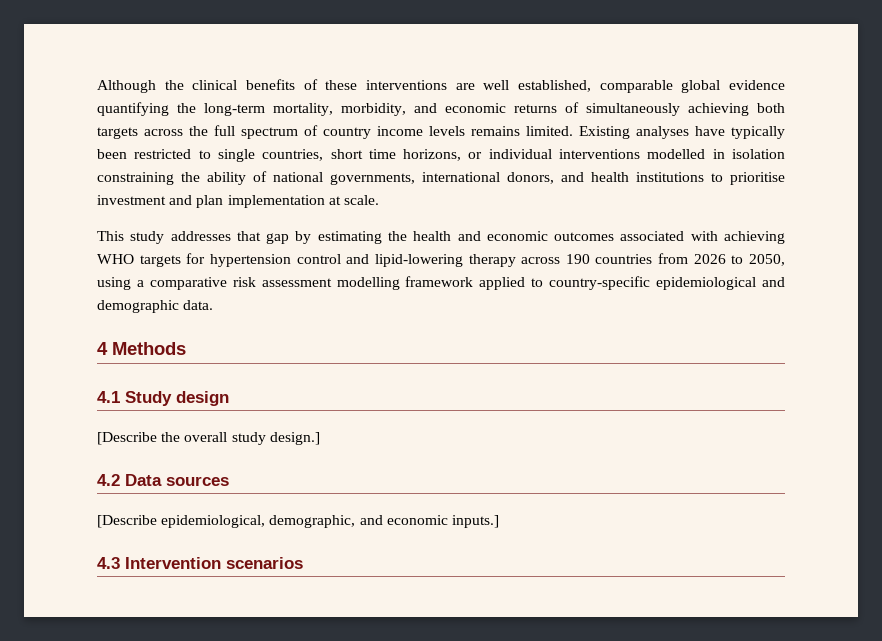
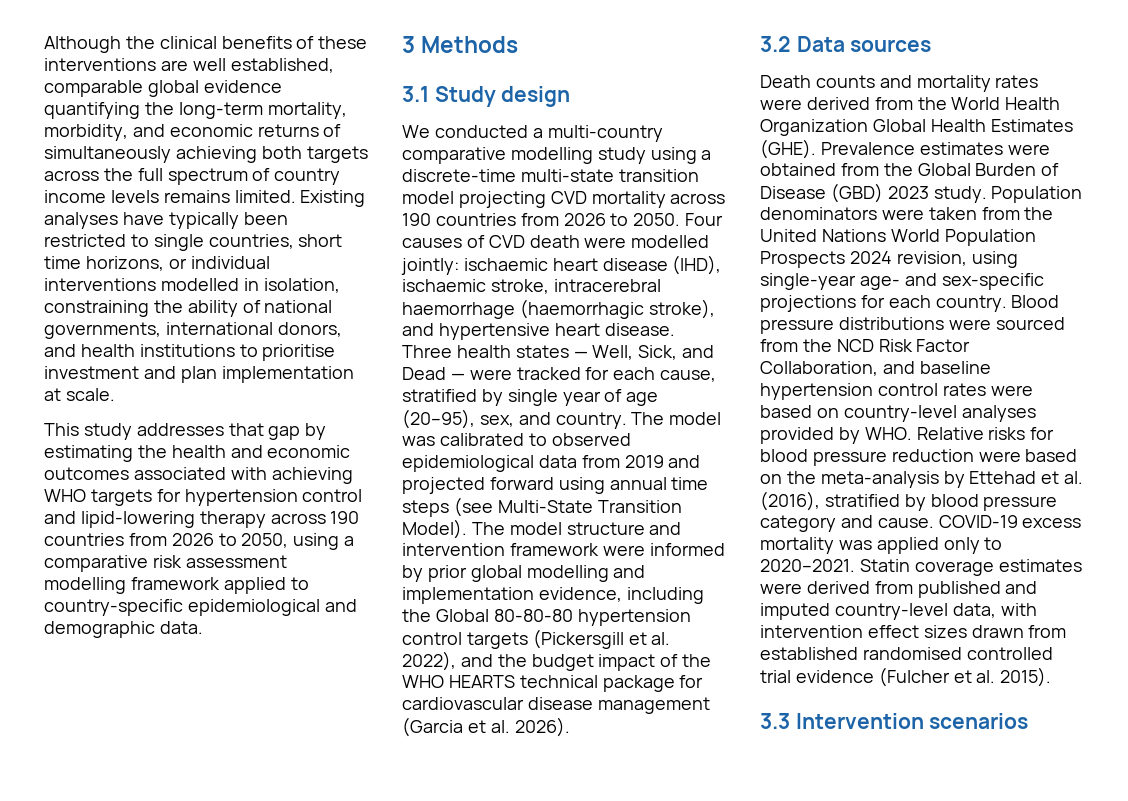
- Existing analyses have typically been restricted to single countries, short time horizons, or individual interventions modelled in isolation constraining the ability of national governments, international donors, and health institutions to prioritise investment and plan implementation at scale.
+ Existing analyses have typically been restricted to single countries, short time horizons, or individual interventions modelled in isolation, constraining the ability of national governments, international donors, and health institutions to prioritise investment and plan implementation at scale.
- 4 Methods
+ 3 Methods
- 4.1 Study design
+ 3.1 Study design
- [Describe the overall study design.]
- 4.2 Data sources
- [Describe epidemiological, demographic, and economic inputs.]
- 4.3 Intervention scenarios
+ We conducted a multi-country comparative modelling study using a discrete-time multi-state transition model projecting CVD mortality across 190 countries from 2026 to 2050. Four causes of CVD death were modelled jointly: ischaemic heart disease (IHD), ischaemic stroke, intracerebral haemorrhage (haemorrhagic stroke), and hypertensive heart disease. Three health states — Well, Sick, and Dead — were tracked for each cause, stratified by single year of age (20–95), sex, and country. The model was calibrated to observed epidemiological data from 2019 and projected forward using annual time steps (see Multi-State Transition Model). The model structure and intervention framework were informed by prior global modelling and implementation evidence, including the Global 80-80-80 hypertension control targets (Pickersgill et al. 2022), and the budget impact of the WHO HEARTS technical package for cardiovascular disease management (Garcia et al. 2026).
+ 3.2 Data sources
+ Death counts and mortality rates were derived from the World Health Organization Global Health Estimates (GHE). Prevalence estimates were obtained from the Global Burden of Disease (GBD) 2023 study. Population denominators were taken from the United Nations World Population Prospects 2024 revision, using single-year age- and sex-specific projections for each country. Blood pressure distributions were sourced from the NCD Risk Factor Collaboration, and baseline hypertension control rates were based on country-level analyses provided by WHO. Relative risks for blood pressure reduction were based on the meta-analysis by Ettehad et al. (2016), stratified by blood pressure category and cause. COVID-19 excess mortality was applied only to 2020–2021. Statin coverage estimates were derived from published and imputed country-level data, with intervention effect sizes drawn from established randomised controlled trial evidence (Fulcher et al. 2015).
+ 3.3 Intervention scenarios

